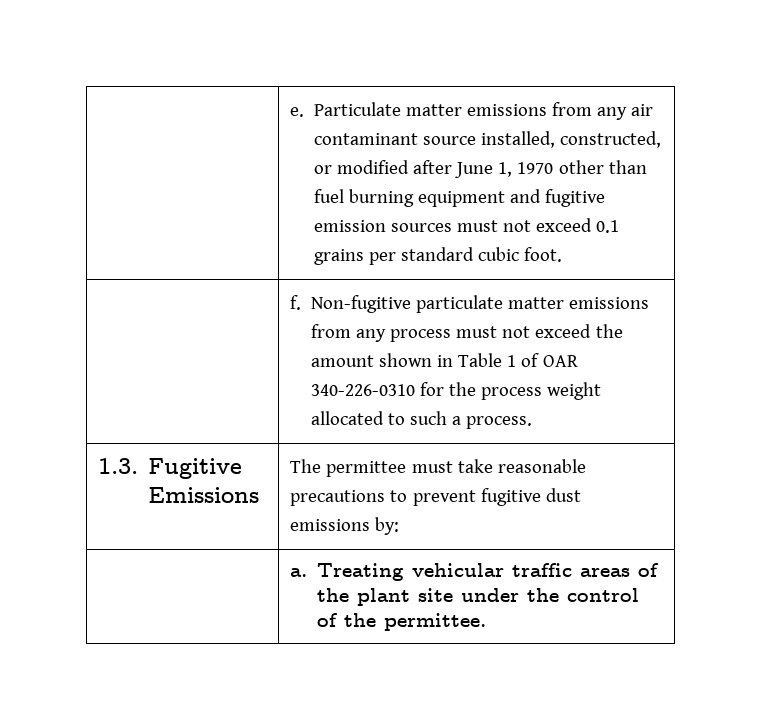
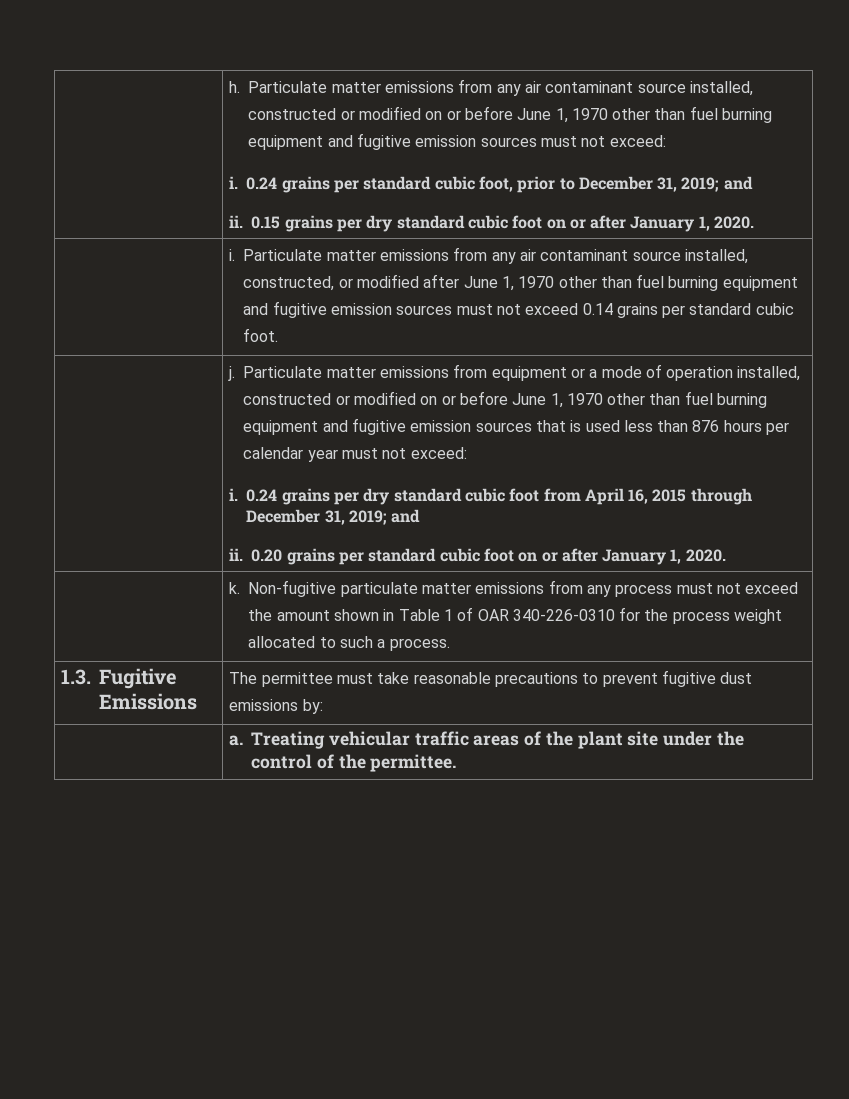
- e. Particulate matter emissions from any air contaminant source installed, constructed, or modified after June 1, 1970 other than fuel burning equipment and fugitive emission sources must not exceed 0.1 grains per standard cubic foot.
+ h. Particulate matter emissions from any air contaminant source installed, constructed or modified on or before June 1, 1970 other than fuel burning equipment and fugitive emission sources must not exceed:
+ i. 0.24 grains per standard cubic foot, prior to December 31, 2019; and
+ ii. 0.15 grains per dry standard cubic foot on or after January 1, 2020.
+ | i. Particulate matter emissions from any air contaminant source installed, constructed, or modified after June 1, 1970 other than fuel burning equipment and fugitive emission sources must not exceed 0.14 grains per standard cubic foot.
- f. Non-fugitive particulate matter emissions from any process must not exceed the amount shown in Table 1 of OAR 340-226-0310 for the process weight allocated to such a process.
+ j. Particulate matter emissions from equipment or a mode of operation installed, constructed or modified on or before June 1, 1970 other than fuel burning equipment and fugitive emission sources that is used less than 876 hours per calendar year must not exceed:
+ i. 0.24 grains per dry standard cubic foot from April 16, 2015 through December 31, 2019; and
+ ii. 0.20 grains per standard cubic foot on or after January 1, 2020.
+ | k. Non-fugitive particulate matter emissions from any process must not exceed the amount shown in Table 1 of OAR 340-226-0310 for the process weight allocated to such a process.

